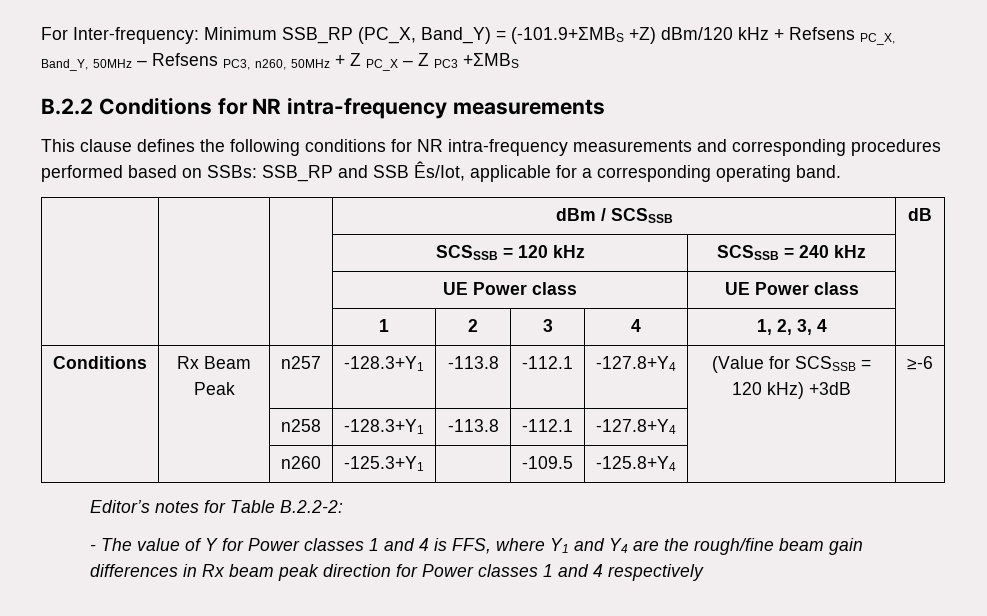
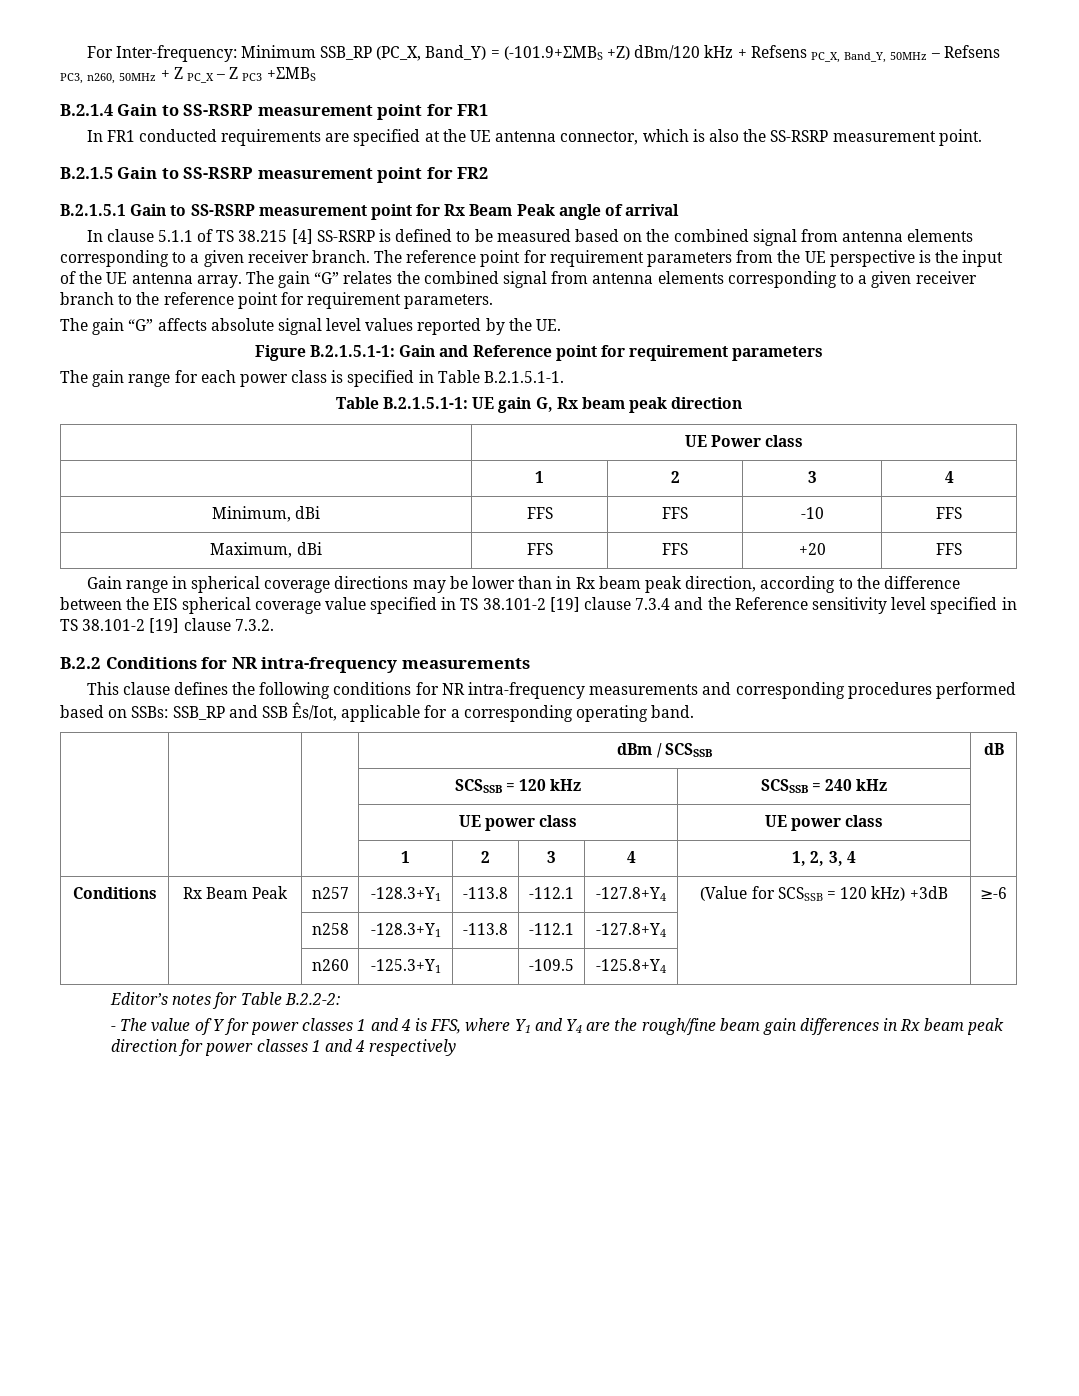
+ B.2.1.4 Gain to SS-RSRP measurement point for FR1
+ In FR1 conducted requirements are specified at the UE antenna connector, which is also the SS-RSRP measurement point.
+ B.2.1.5 Gain to SS-RSRP measurement point for FR2
+ B.2.1.5.1 Gain to SS-RSRP measurement point for Rx Beam Peak angle of arrival
+ In clause 5.1.1 of TS 38.215 [4] SS-RSRP is defined to be measured based on the combined signal from antenna elements corresponding to a given receiver branch. The reference point for requirement parameters from the UE perspective is the input of the UE antenna array. The gain “G” relates the combined signal from antenna elements corresponding to a given receiver branch to the reference point for requirement parameters.
+ The gain “G” affects absolute signal level values reported by the UE.
+ Figure B.2.1.5.1-1: Gain and Reference point for requirement parameters
+ The gain range for each power class is specified in Table B.2.1.5.1-1.
+ Table B.2.1.5.1-1: UE gain G, Rx beam peak direction
+ | UE Power class
+ | 1 | 2 | 3 | 4
+ Minimum, dBi | FFS | FFS | -10 | FFS
+ Maximum, dBi | FFS | FFS | +20 | FFS
+ Gain range in spherical coverage directions may be lower than in Rx beam peak direction, according to the difference between the EIS spherical coverage value specified in TS 38.101-2 [19] clause 7.3.4 and the Reference sensitivity level specified in TS 38.101-2 [19] clause 7.3.2.
- | | | UE Power class | UE Power class |
+ | | | UE power class | UE power class |
- - The value of Y for Power classes 1 and 4 is FFS, where Y1 and Y4 are the rough/fine beam gain differences in Rx beam peak direction for Power classes 1 and 4 respectively
+ - The value of Y for power classes 1 and 4 is FFS, where Y1 and Y4 are the rough/fine beam gain differences in Rx beam peak direction for power classes 1 and 4 respectively

